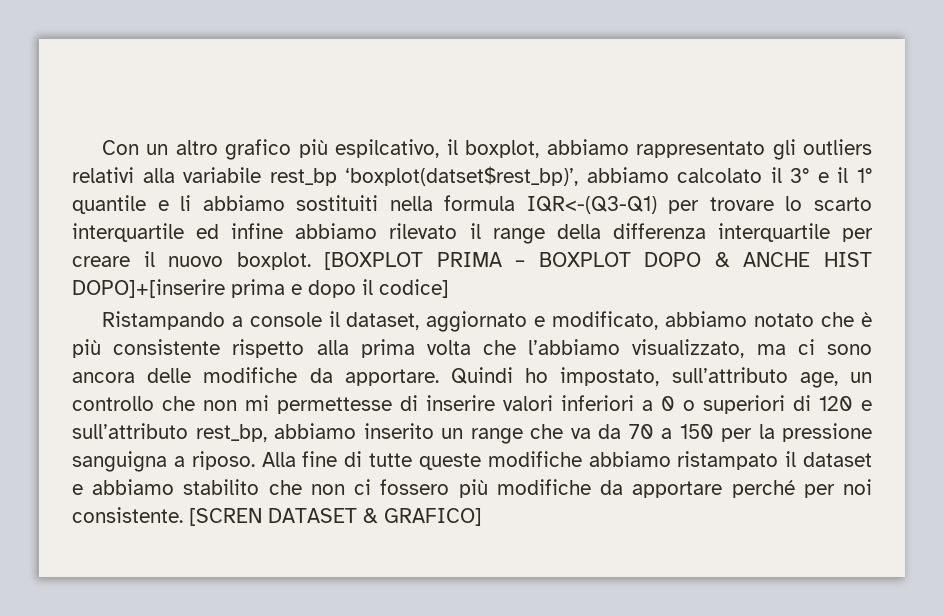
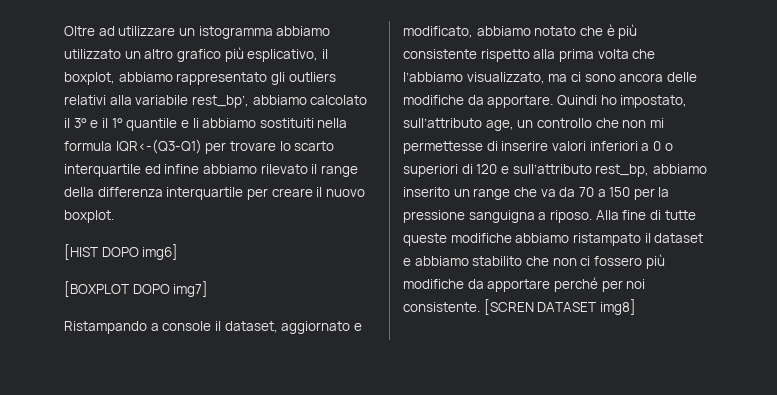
- Con un altro grafico più espilcativo, il boxplot, abbiamo rappresentato gli outliers relativi alla variabile rest_bp ‘boxplot(datset$rest_bp)’, abbiamo calcolato il 3° e il 1° quantile e li abbiamo sostituiti nella formula IQR<-(Q3-Q1) per trovare lo scarto interquartile ed infine abbiamo rilevato il range della differenza interquartile per creare il nuovo boxplot. [BOXPLOT PRIMA – BOXPLOT DOPO & ANCHE HIST DOPO]+[inserire prima e dopo il codice]
+ Oltre ad utilizzare un istogramma abbiamo utilizzato un altro grafico più esplicativo, il boxplot, abbiamo rappresentato gli outliers relativi alla variabile rest_bp’, abbiamo calcolato il 3° e il 1° quantile e li abbiamo sostituiti nella formula IQR<-(Q3-Q1) per trovare lo scarto interquartile ed infine abbiamo rilevato il range della differenza interquartile per creare il nuovo boxplot.
+ [HIST DOPO img6]
+ [BOXPLOT DOPO img7]
- [SCREN DATASET & GRAFICO]
+ [SCREN DATASET img8]

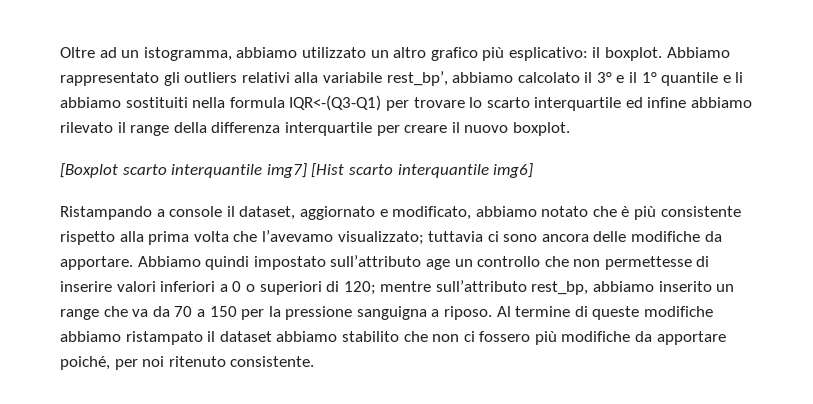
- Oltre ad utilizzare un istogramma abbiamo utilizzato un altro grafico più esplicativo, il boxplot, abbiamo rappresentato gli outliers relativi alla variabile rest_bp’, abbiamo calcolato il 3° e il 1° quantile e li abbiamo sostituiti nella formula IQR<-(Q3-Q1) per trovare lo scarto interquartile ed infine abbiamo rilevato il range della differenza interquartile per creare il nuovo boxplot.
+ Oltre ad un istogramma, abbiamo utilizzato un altro grafico più esplicativo: il boxplot. Abbiamo rappresentato gli outliers relativi alla variabile rest_bp’, abbiamo calcolato il 3° e il 1° quantile e li abbiamo sostituiti nella formula IQR<-(Q3-Q1) per trovare lo scarto interquartile ed infine abbiamo rilevato il range della differenza interquartile per creare il nuovo boxplot.
- [HIST DOPO img6]
- [BOXPLOT DOPO img7]
+ [Boxplot scarto interquantile img7] [Hist scarto interquantile img6]
- Ristampando a console il dataset, aggiornato e modificato, abbiamo notato che è più consistente rispetto alla prima volta che l’abbiamo visualizzato, ma ci sono ancora delle modifiche da apportare.
+ Ristampando a console il dataset, aggiornato e modificato, abbiamo notato che è più consistente rispetto alla prima volta che l’avevamo visualizzato; tuttavia ci sono ancora delle modifiche da apportare.
- Quindi ho impostato, sull’attributo age, un controllo che non mi permettesse di inserire valori inferiori a 0 o superiori di 120 e sull’attributo rest_bp, abbiamo inserito un range che va da 70 a 150 per la pressione sanguigna a riposo.
+ Abbiamo quindi impostato sull’attributo age un controllo che non permettesse di inserire valori inferiori a 0 o superiori di 120; mentre sull’attributo rest_bp, abbiamo inserito un range che va da 70 a 150 per la pressione sanguigna a riposo.
- Alla fine di tutte queste modifiche abbiamo ristampato il dataset e abbiamo stabilito che non ci fossero più modifiche da apportare perché per noi consistente. [SCREN DATASET img8]
+ Al termine di queste modifiche abbiamo ristampato il dataset abbiamo stabilito che non ci fossero più modifiche da apportare poiché, per noi ritenuto consistente.

